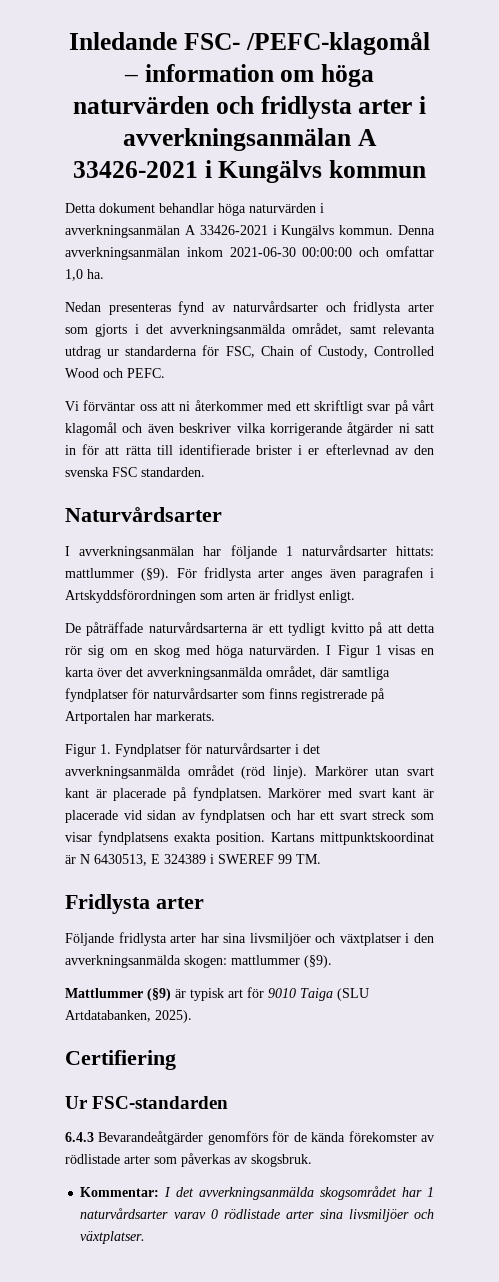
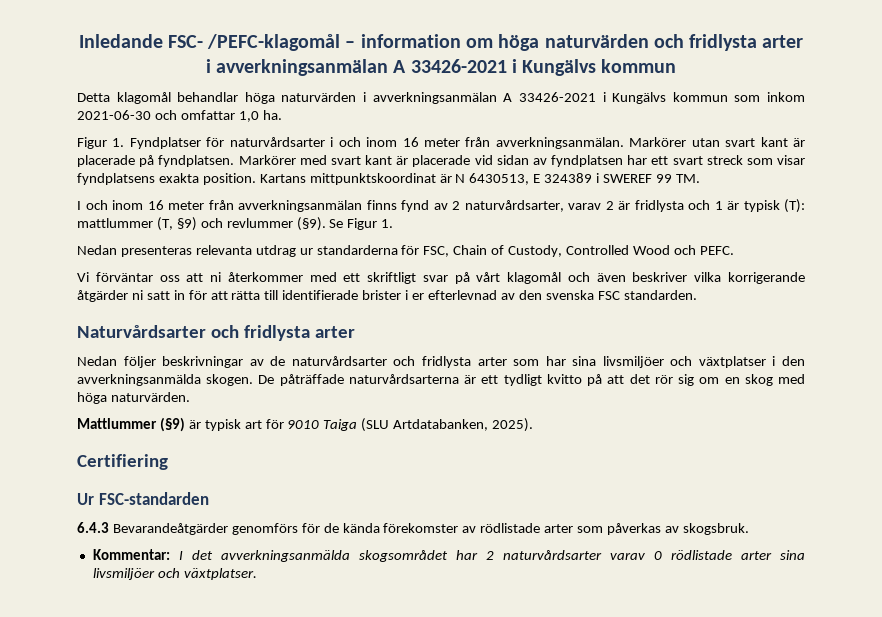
- Detta dokument behandlar höga naturvärden i avverkningsanmälan A 33426-2021 i Kungälvs kommun. Denna avverkningsanmälan inkom 2021-06-30 00:00:00 och omfattar 1,0 ha.
+ Detta klagomål behandlar höga naturvärden i avverkningsanmälan A 33426-2021 i Kungälvs kommun som inkom 2021-06-30 och omfattar 1,0 ha.
- Nedan presenteras fynd av naturvårdsarter och fridlysta arter som gjorts i det avverkningsanmälda området, samt relevanta utdrag ur standarderna för FSC, Chain of Custody, Controlled Wood och PEFC.
+ Figur 1. Fyndplatser för naturvårdsarter i och inom 16 meter från avverkningsanmälan. Markörer utan svart kant är placerade på fyndplatsen. Markörer med svart kant är placerade vid sidan av fyndplatsen har ett svart streck som visar fyndplatsens exakta position. Kartans mittpunktskoordinat är N 6430513, E 324389 i SWEREF 99 TM.
+ I och inom 16 meter från avverkningsanmälan finns fynd av 2 naturvårdsarter, varav 2 är fridlysta och 1 är typisk (T): mattlummer (T, §9) och revlummer (§9). Se Figur 1.
+ Nedan presenteras relevanta utdrag ur standarderna för FSC, Chain of Custody, Controlled Wood och PEFC.
- Naturvårdsarter
- I avverkningsanmälan har följande 1 naturvårdsarter hittats: mattlummer (§9). För fridlysta arter anges även paragrafen i Artskyddsförordningen som arten är fridlyst enligt.
- De påträffade naturvårdsarterna är ett tydligt kvitto på att detta rör sig om en skog med höga naturvärden. I Figur 1 visas en karta över det avverkningsanmälda området, där samtliga fyndplatser för naturvårdsarter som finns registrerade på Artportalen har markerats.
- Figur 1. Fyndplatser för naturvårdsarter i det avverkningsanmälda området (röd linje). Markörer utan svart kant är placerade på fyndplatsen. Markörer med svart kant är placerade vid sidan av fyndplatsen och har ett svart streck som visar fyndplatsens exakta position. Kartans mittpunktskoordinat är N 6430513, E 324389 i SWEREF 99 TM.
- Fridlysta arter
- Följande fridlysta arter har sina livsmiljöer och växtplatser i den avverkningsanmälda skogen: mattlummer (§9).
+ Naturvårdsarter och fridlysta arter
+ Nedan följer beskrivningar av de naturvårdsarter och fridlysta arter som har sina livsmiljöer och växtplatser i den avverkningsanmälda skogen. De påträffade naturvårdsarterna är ett tydligt kvitto på att det rör sig om en skog med höga naturvärden.
- Kommentar: I det avverkningsanmälda skogsområdet har 1 naturvårdsarter varav 0 rödlistade arter sina livsmiljöer och växtplatser.
+ Kommentar: I det avverkningsanmälda skogsområdet har 2 naturvårdsarter varav 0 rödlistade arter sina livsmiljöer och växtplatser.

